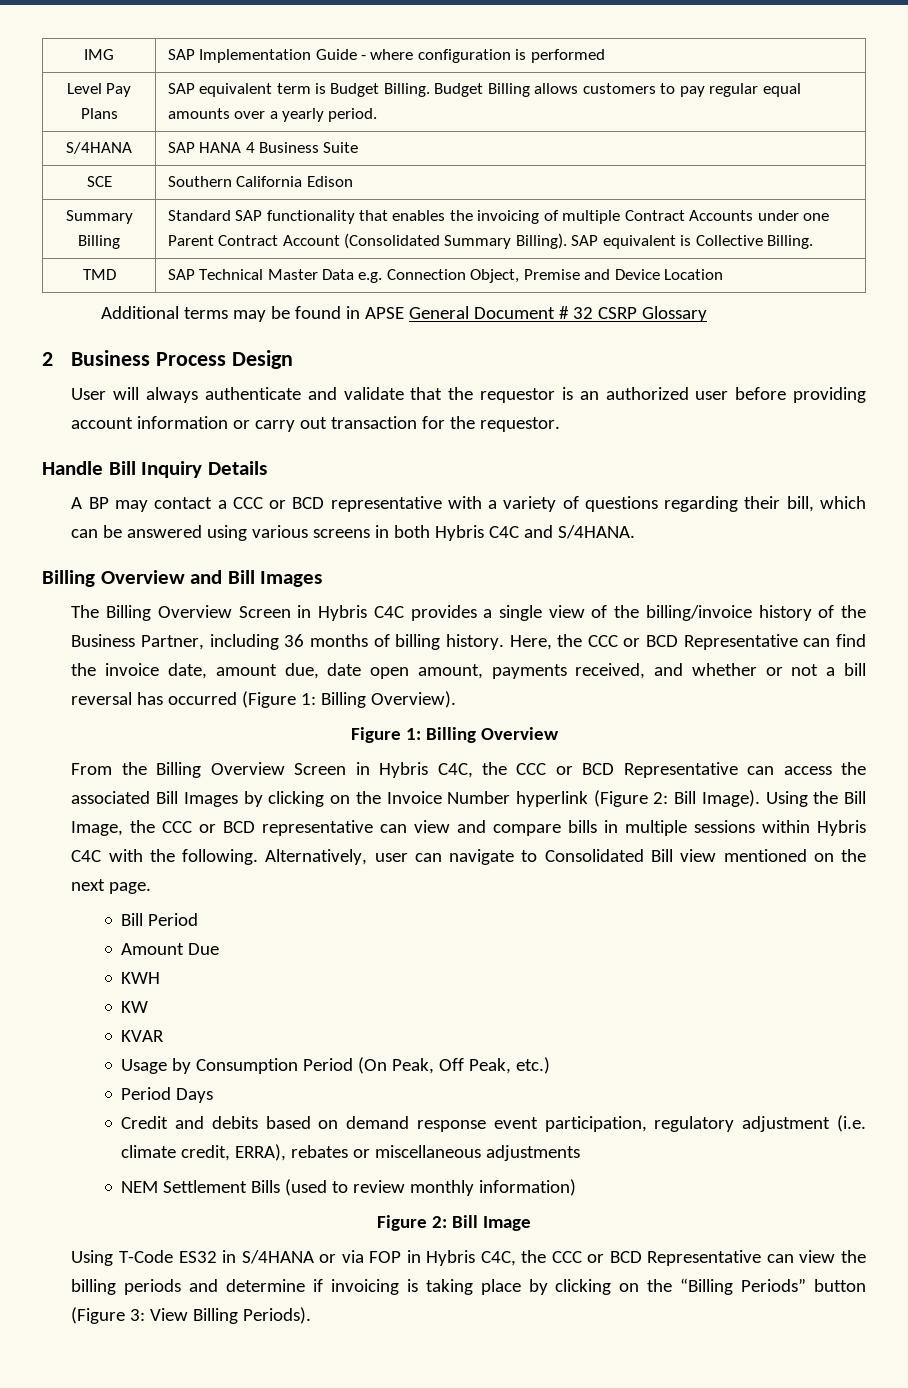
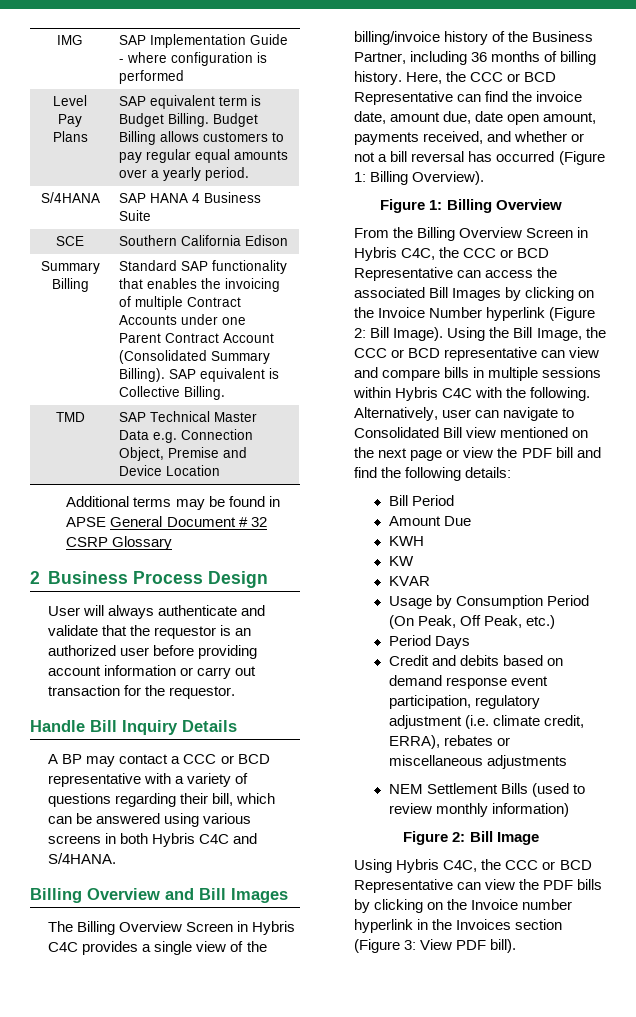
- Alternatively, user can navigate to Consolidated Bill view mentioned on the next page.
+ Alternatively, user can navigate to Consolidated Bill view mentioned on the next page or view the PDF bill and find the following details:
- Using T-Code ES32 in S/4HANA or via FOP in Hybris C4C, the CCC or BCD Representative can view the billing periods and determine if invoicing is taking place by clicking on the “Billing Periods” button (Figure 3: View Billing Periods).
+ Using Hybris C4C, the CCC or BCD Representative can view the PDF bills by clicking on the Invoice number hyperlink in the Invoices section (Figure 3: View PDF bill).

